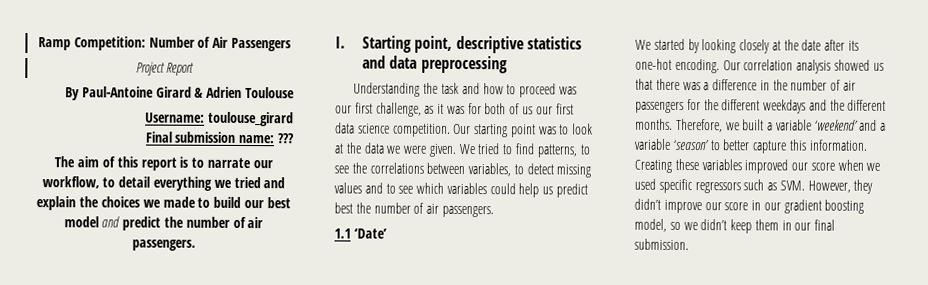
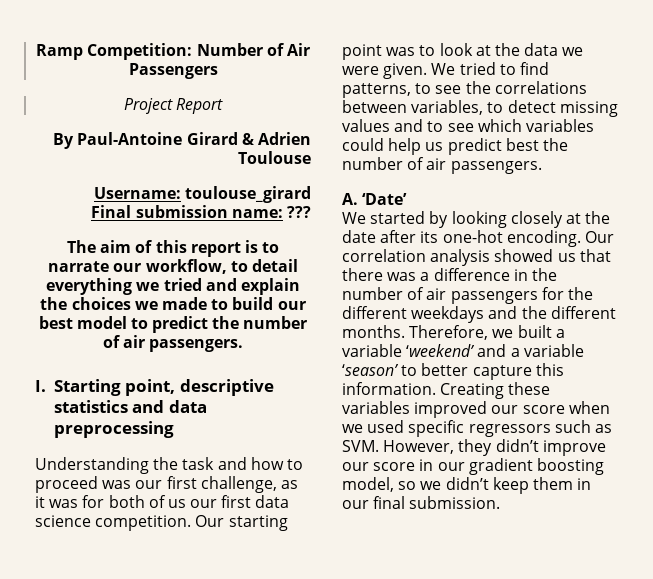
- The aim of this report is to narrate our workflow, to detail everything we tried and explain the choices we made to build our best model and predict the number of air passengers.
+ The aim of this report is to narrate our workflow, to detail everything we tried and explain the choices we made to build our best model to predict the number of air passengers.
- 1.1 ‘Date’
+ A. ‘Date’

